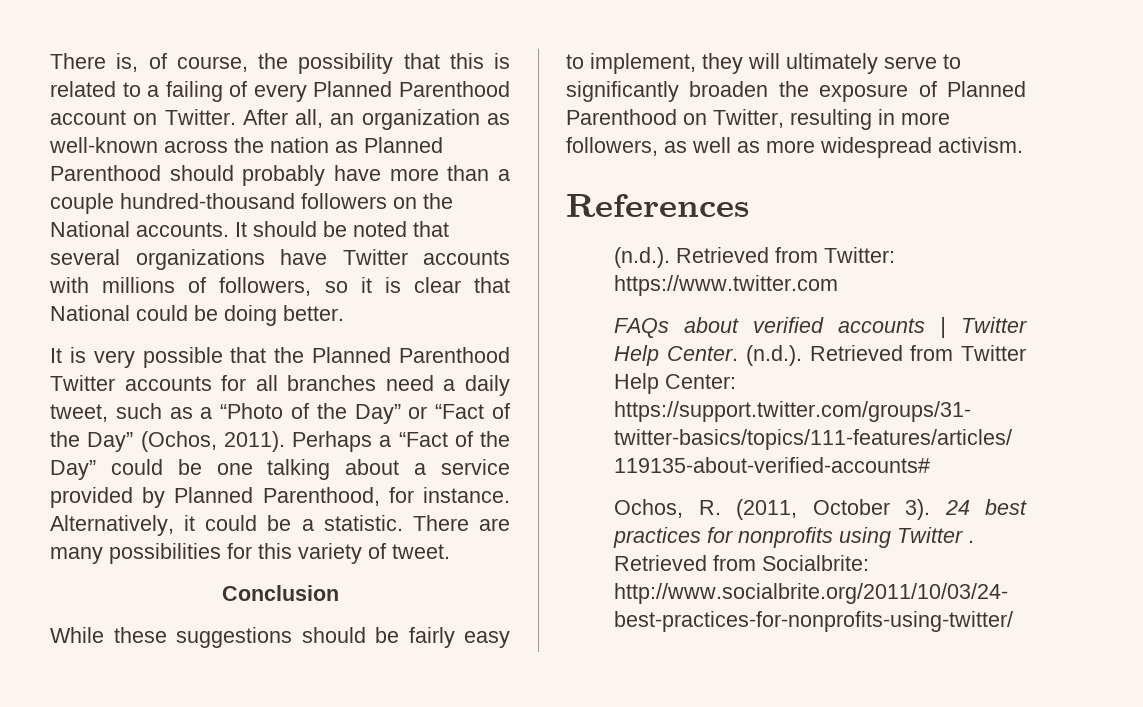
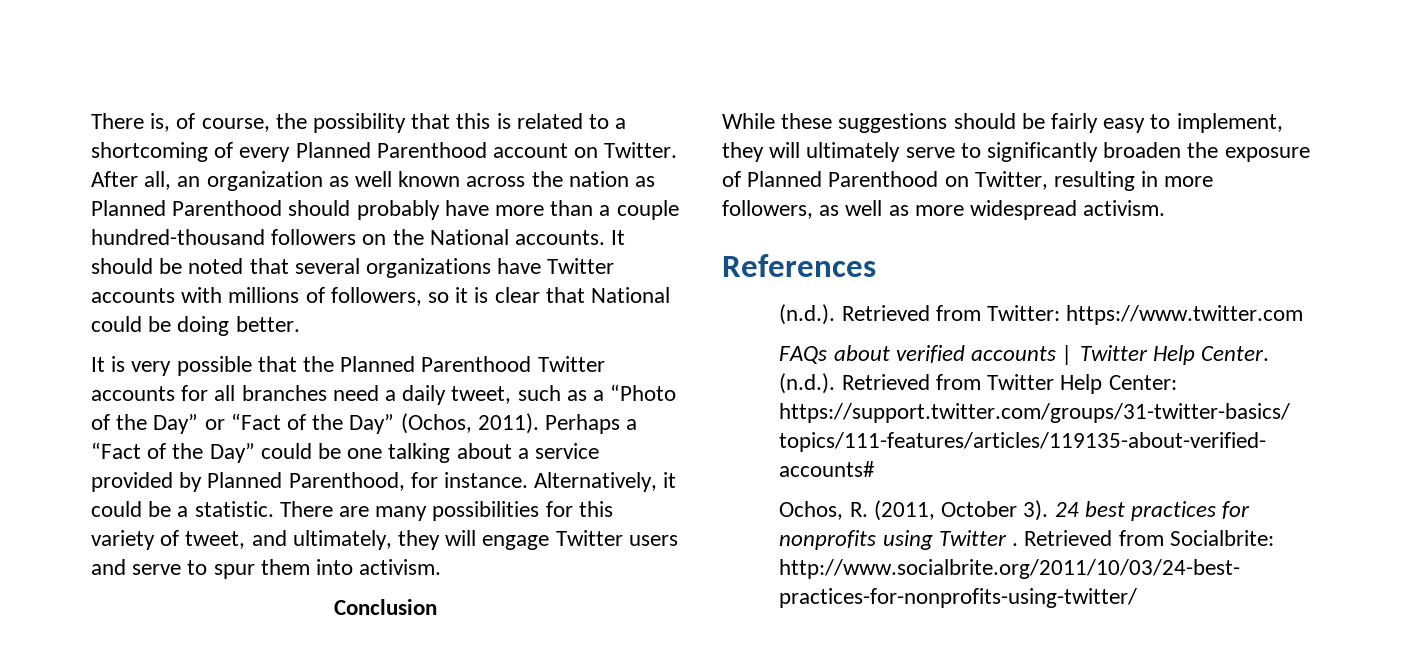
- There is, of course, the possibility that this is related to a failing of every Planned Parenthood account on Twitter.
+ There is, of course, the possibility that this is related to a shortcoming of every Planned Parenthood account on Twitter.
- After all, an organization as well-known across the nation as Planned Parenthood should probably have more than a couple hundred-thousand followers on the National accounts.
+ After all, an organization as well known across the nation as Planned Parenthood should probably have more than a couple hundred-thousand followers on the National accounts.
- There are many possibilities for this variety of tweet.
+ There are many possibilities for this variety of tweet, and ultimately, they will engage Twitter users and serve to spur them into activism.

